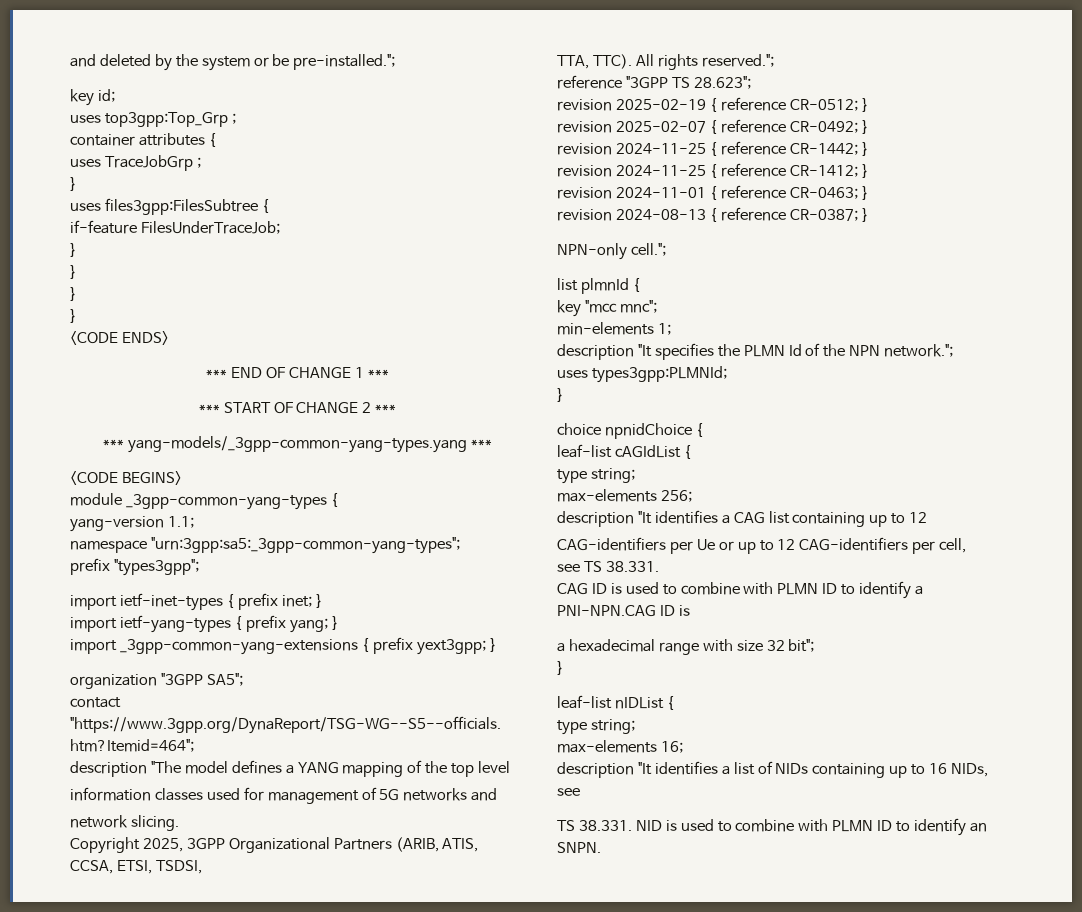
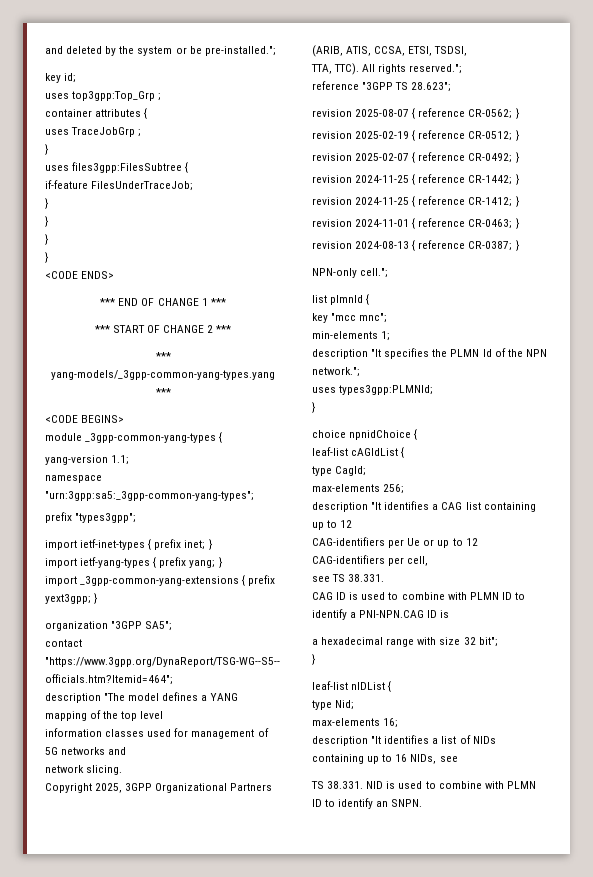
+ revision 2025-08-07 { reference CR-0562; }
  leaf-list cAGIdList {
- type string;
+ type CagId;
  leaf-list nIDList {
- type string;
+ type Nid;

